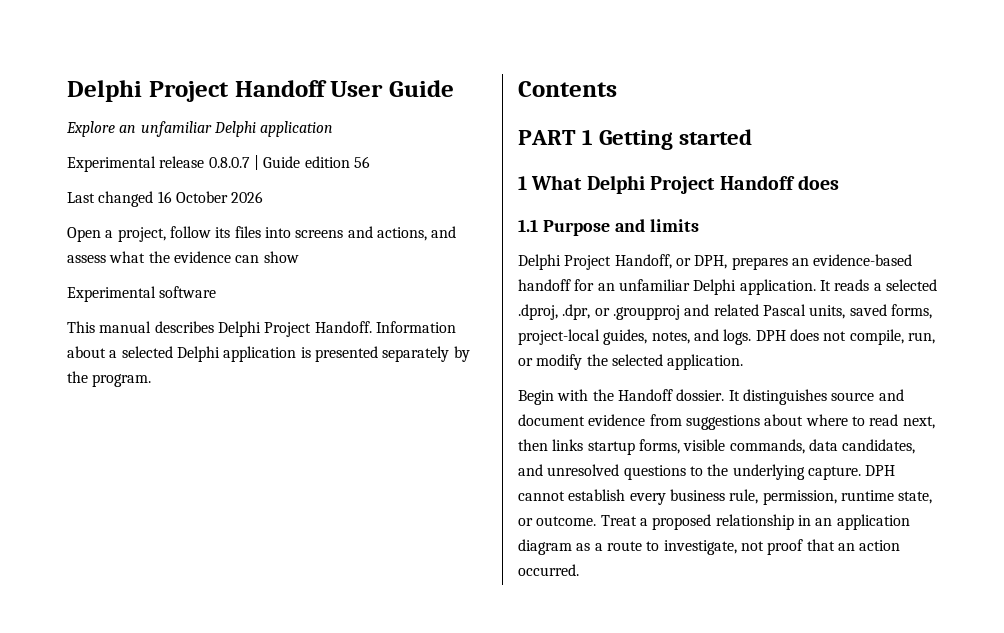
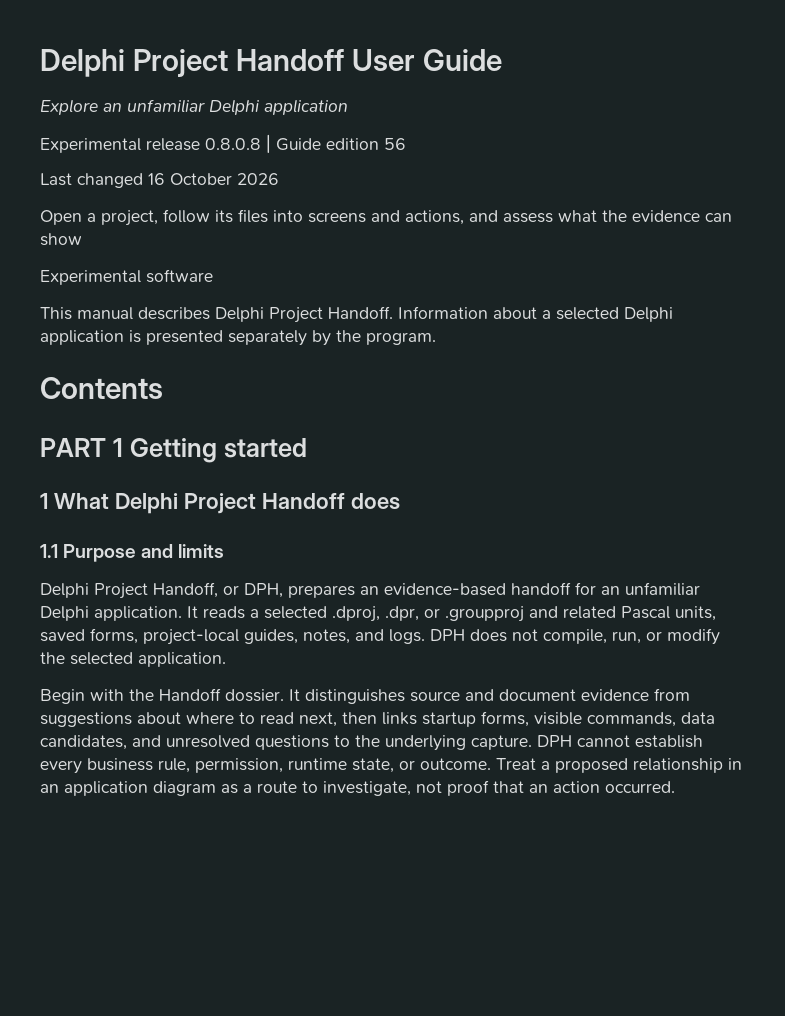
- Experimental release 0.8.0.7 | Guide edition 56
+ Experimental release 0.8.0.8 | Guide edition 56

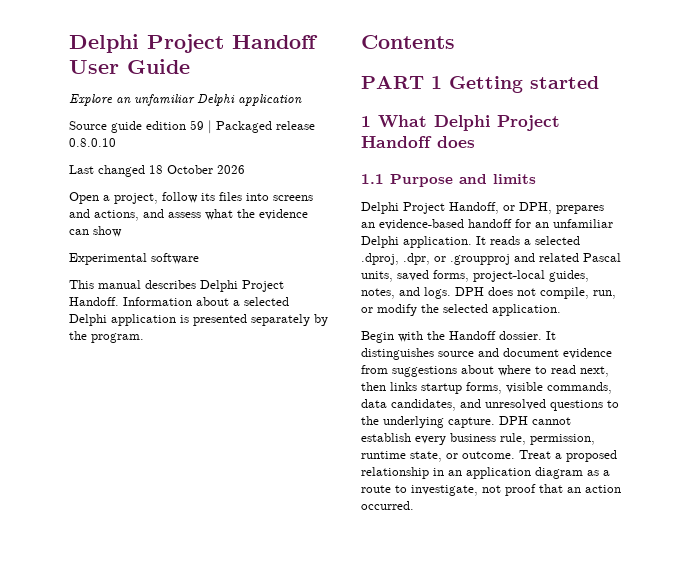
- Experimental release 0.8.0.8 | Guide edition 56
+ Source guide edition 59 | Packaged release 0.8.0.10
- Last changed 16 October 2026
+ Last changed 18 October 2026

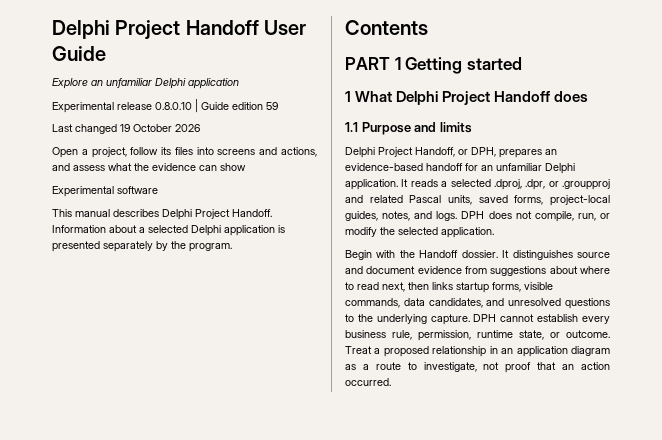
- Source guide edition 59 | Packaged release 0.8.0.10
+ Experimental release 0.8.0.10 | Guide edition 59
- Last changed 18 October 2026
+ Last changed 19 October 2026

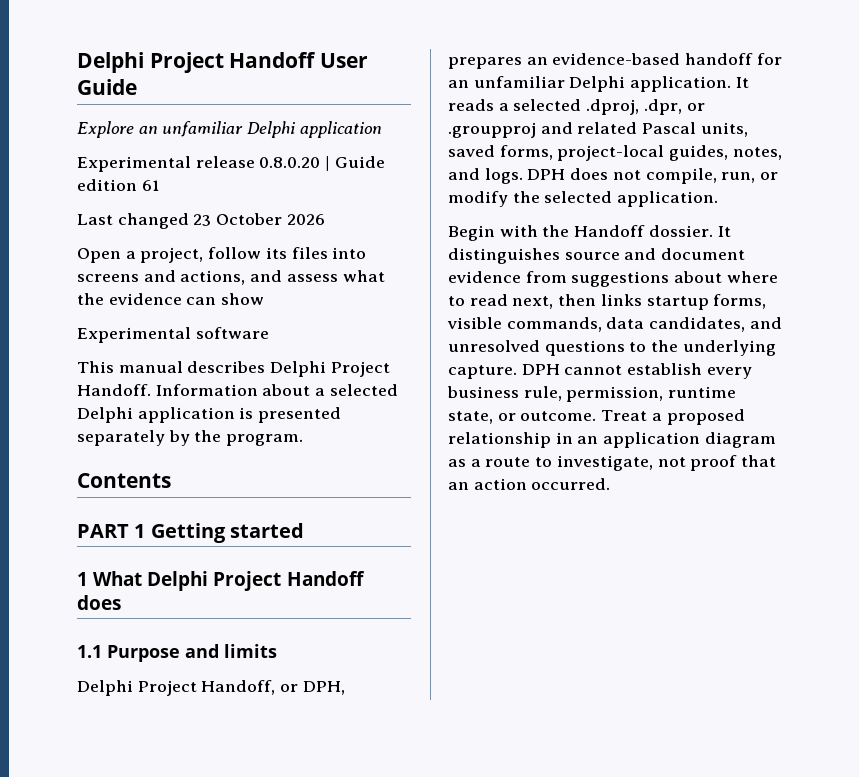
- Experimental release 0.8.0.10 | Guide edition 59
+ Experimental release 0.8.0.20 | Guide edition 61
- Last changed 19 October 2026
+ Last changed 23 October 2026

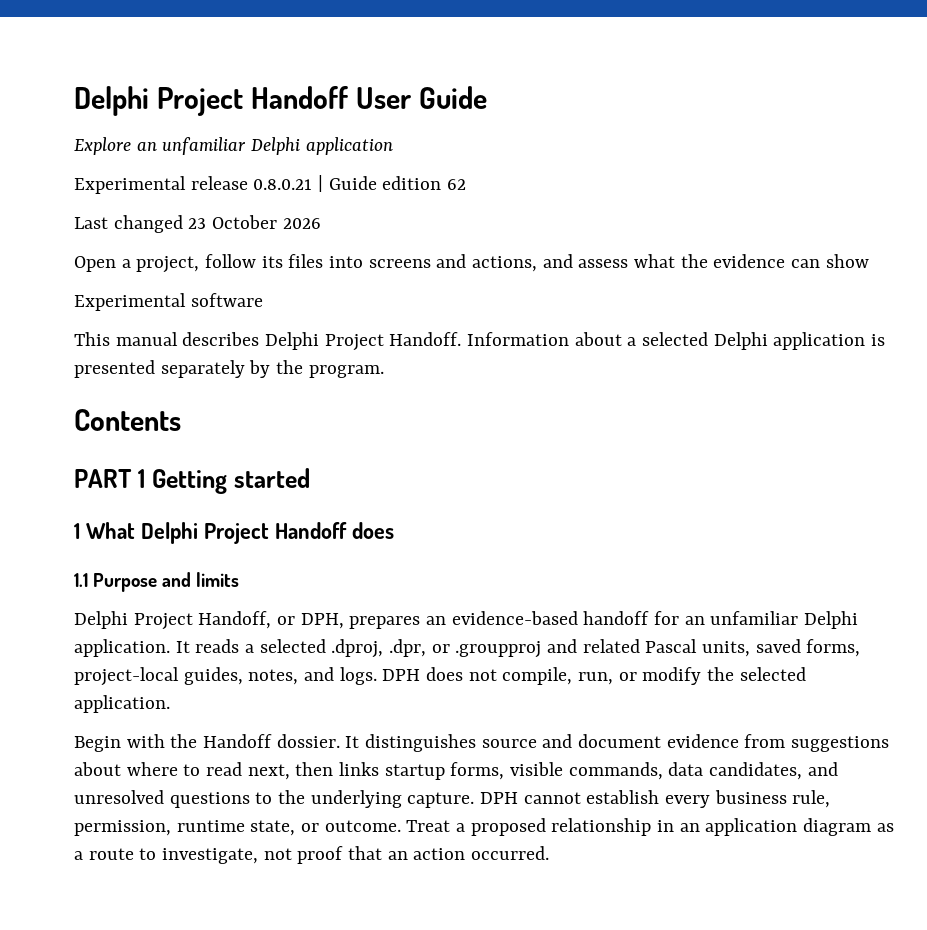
- Experimental release 0.8.0.20 | Guide edition 61
+ Experimental release 0.8.0.21 | Guide edition 62

